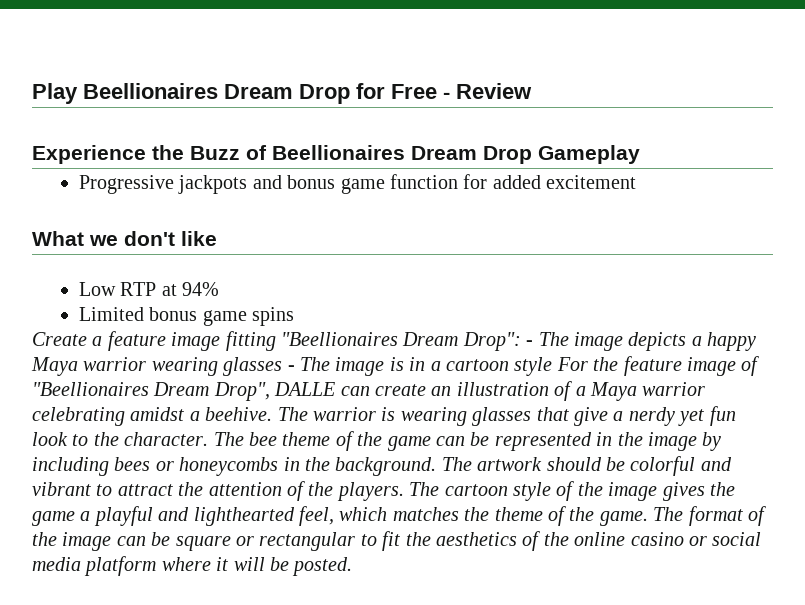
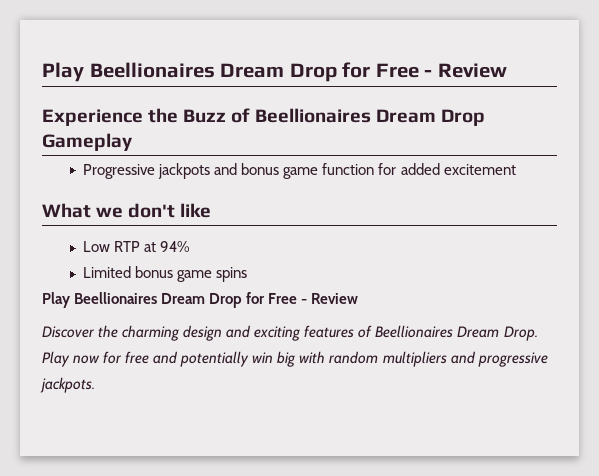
  Limited bonus game spins
- Create a feature image fitting "Beellionaires Dream Drop": - The image depicts a happy Maya warrior wearing glasses - The image is in a cartoon style For the feature image of "Beellionaires Dream Drop", DALLE can create an illustration of a Maya warrior celebrating amidst a beehive. The warrior is wearing glasses that give a nerdy yet fun look to the character. The bee theme of the game can be represented in the image by including bees or honeycombs in the background. The artwork should be colorful and vibrant to attract the attention of the players. The cartoon style of the image gives the game a playful and lighthearted feel, which matches the theme of the game. The format of the image can be square or rectangular to fit the aesthetics of the online casino or social media platform where it will be posted.
+ Play Beellionaires Dream Drop for Free - Review
+ Discover the charming design and exciting features of Beellionaires Dream Drop. Play now for free and potentially win big with random multipliers and progressive jackpots.

